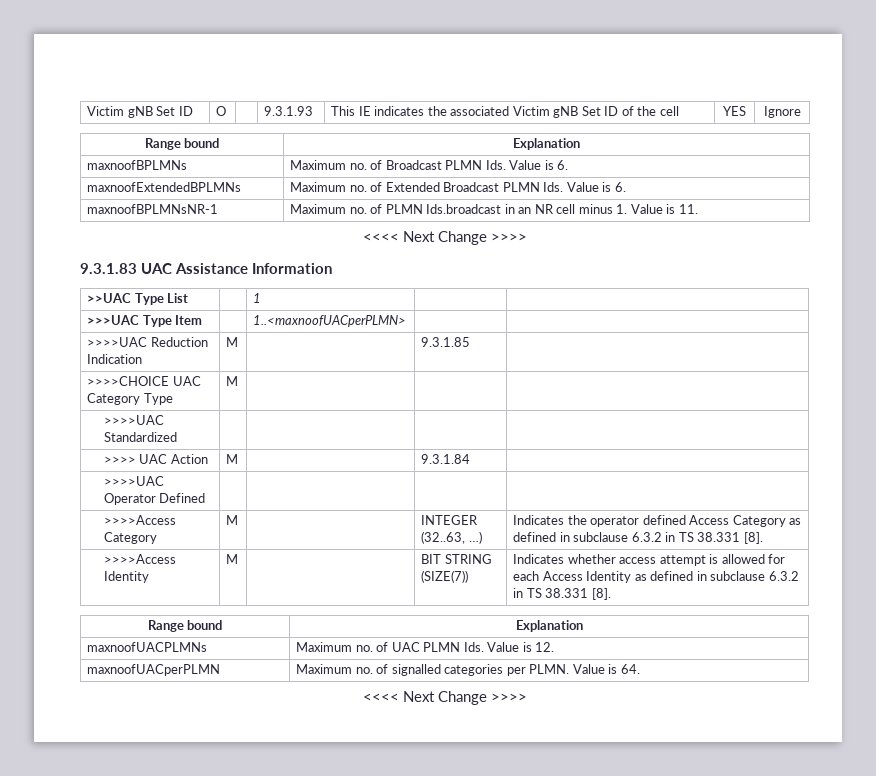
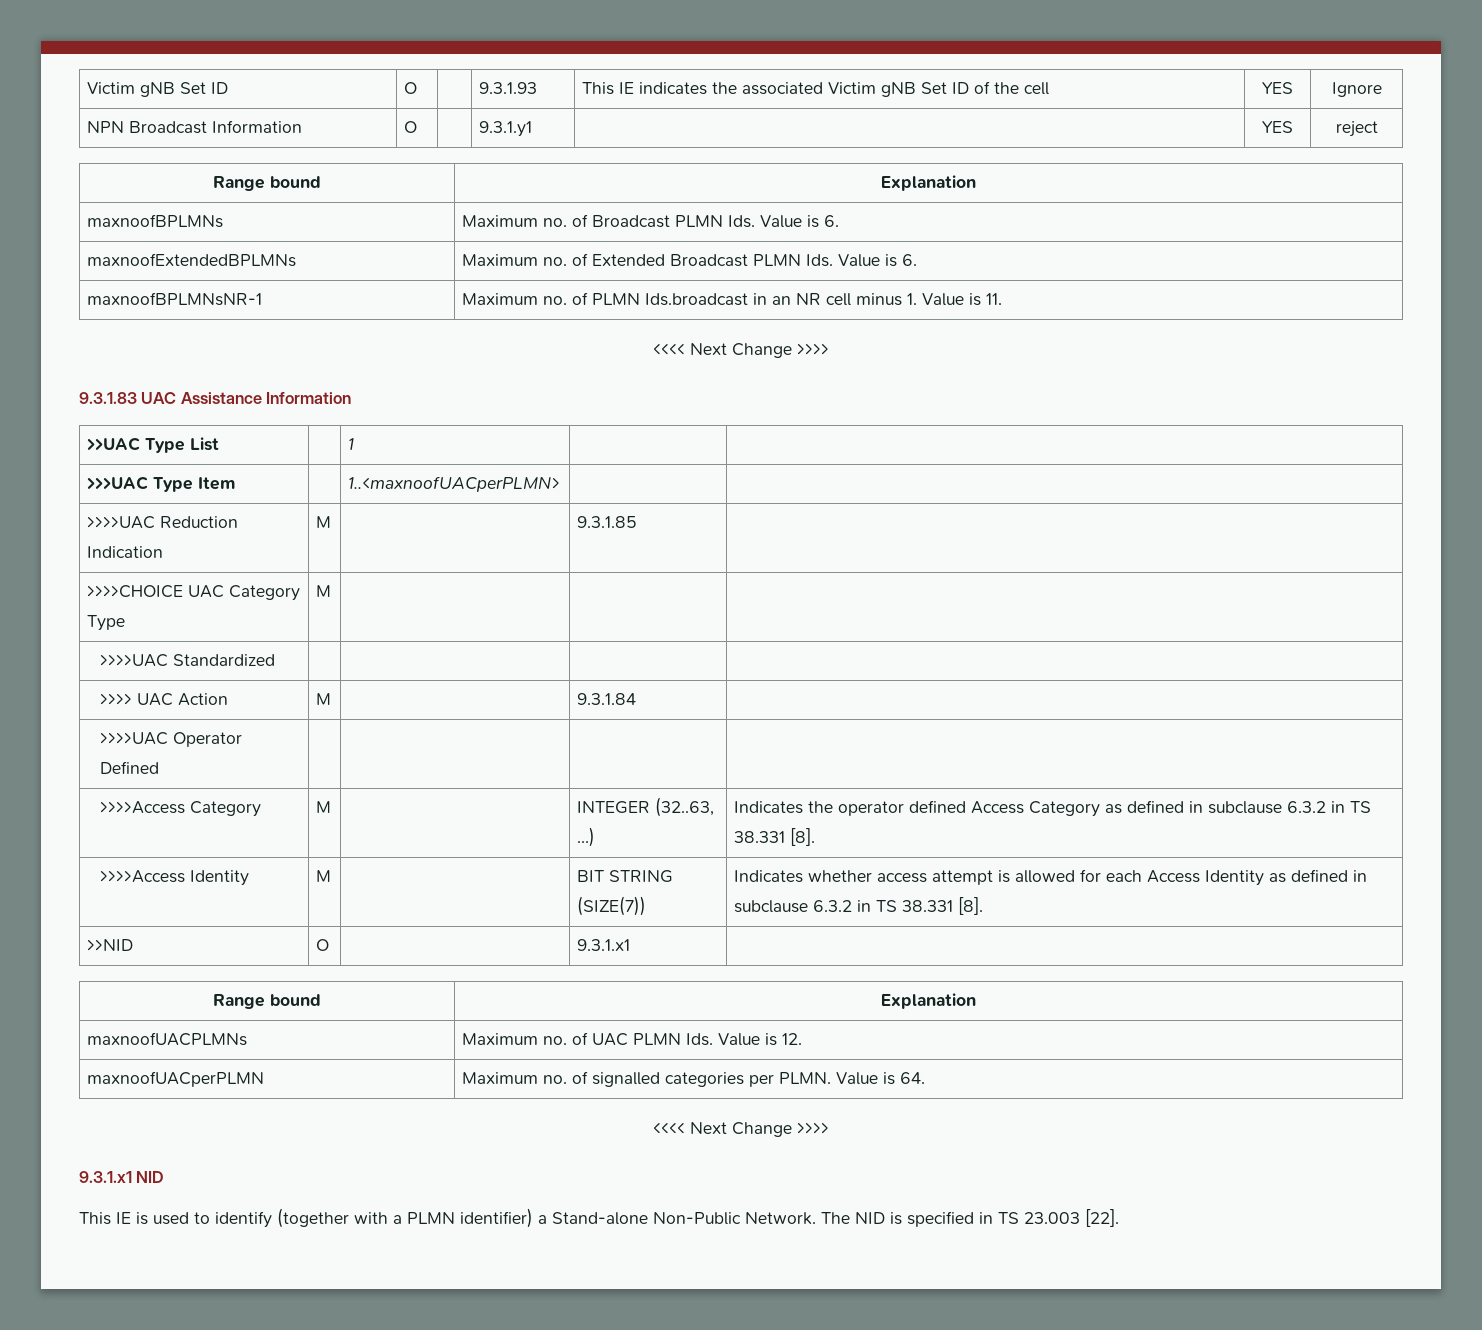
+ NPN Broadcast Information | O | | 9.3.1.y1 | | YES | reject
+ >>NID | O | | 9.3.1.x1 |
+ 9.3.1.x1 NID
+ This IE is used to identify (together with a PLMN identifier) a Stand-alone Non-Public Network. The NID is specified in TS 23.003 [22].

